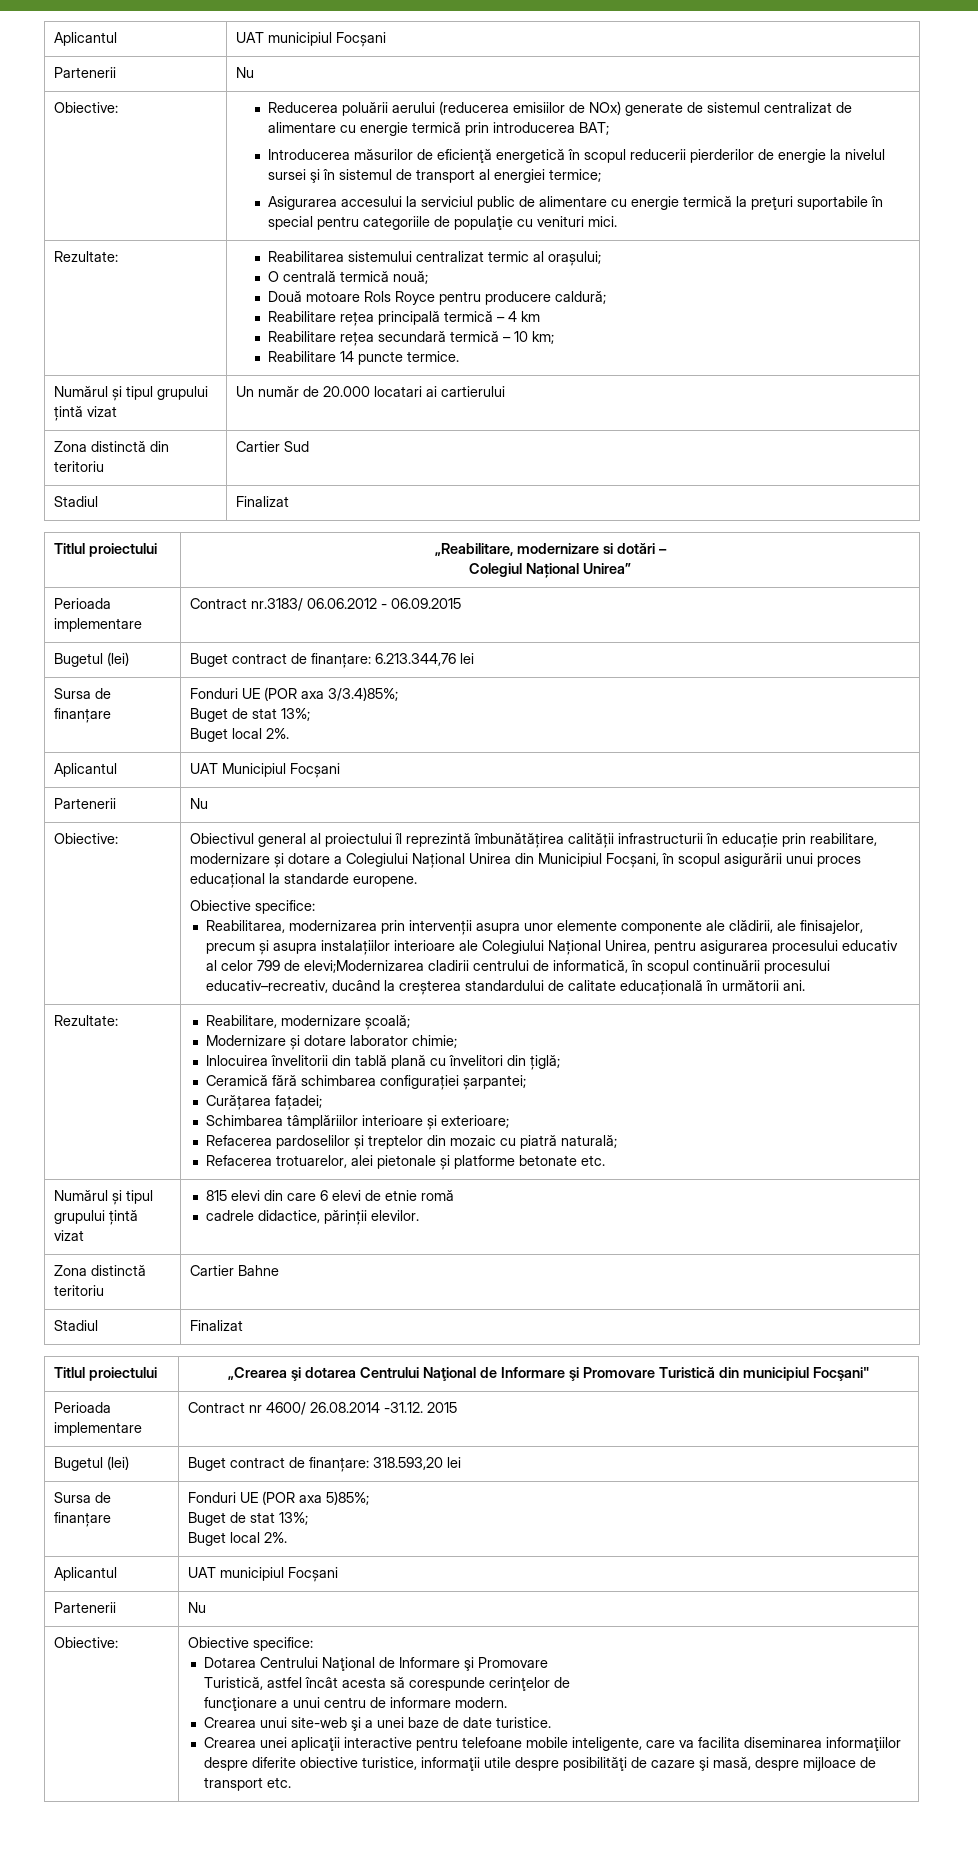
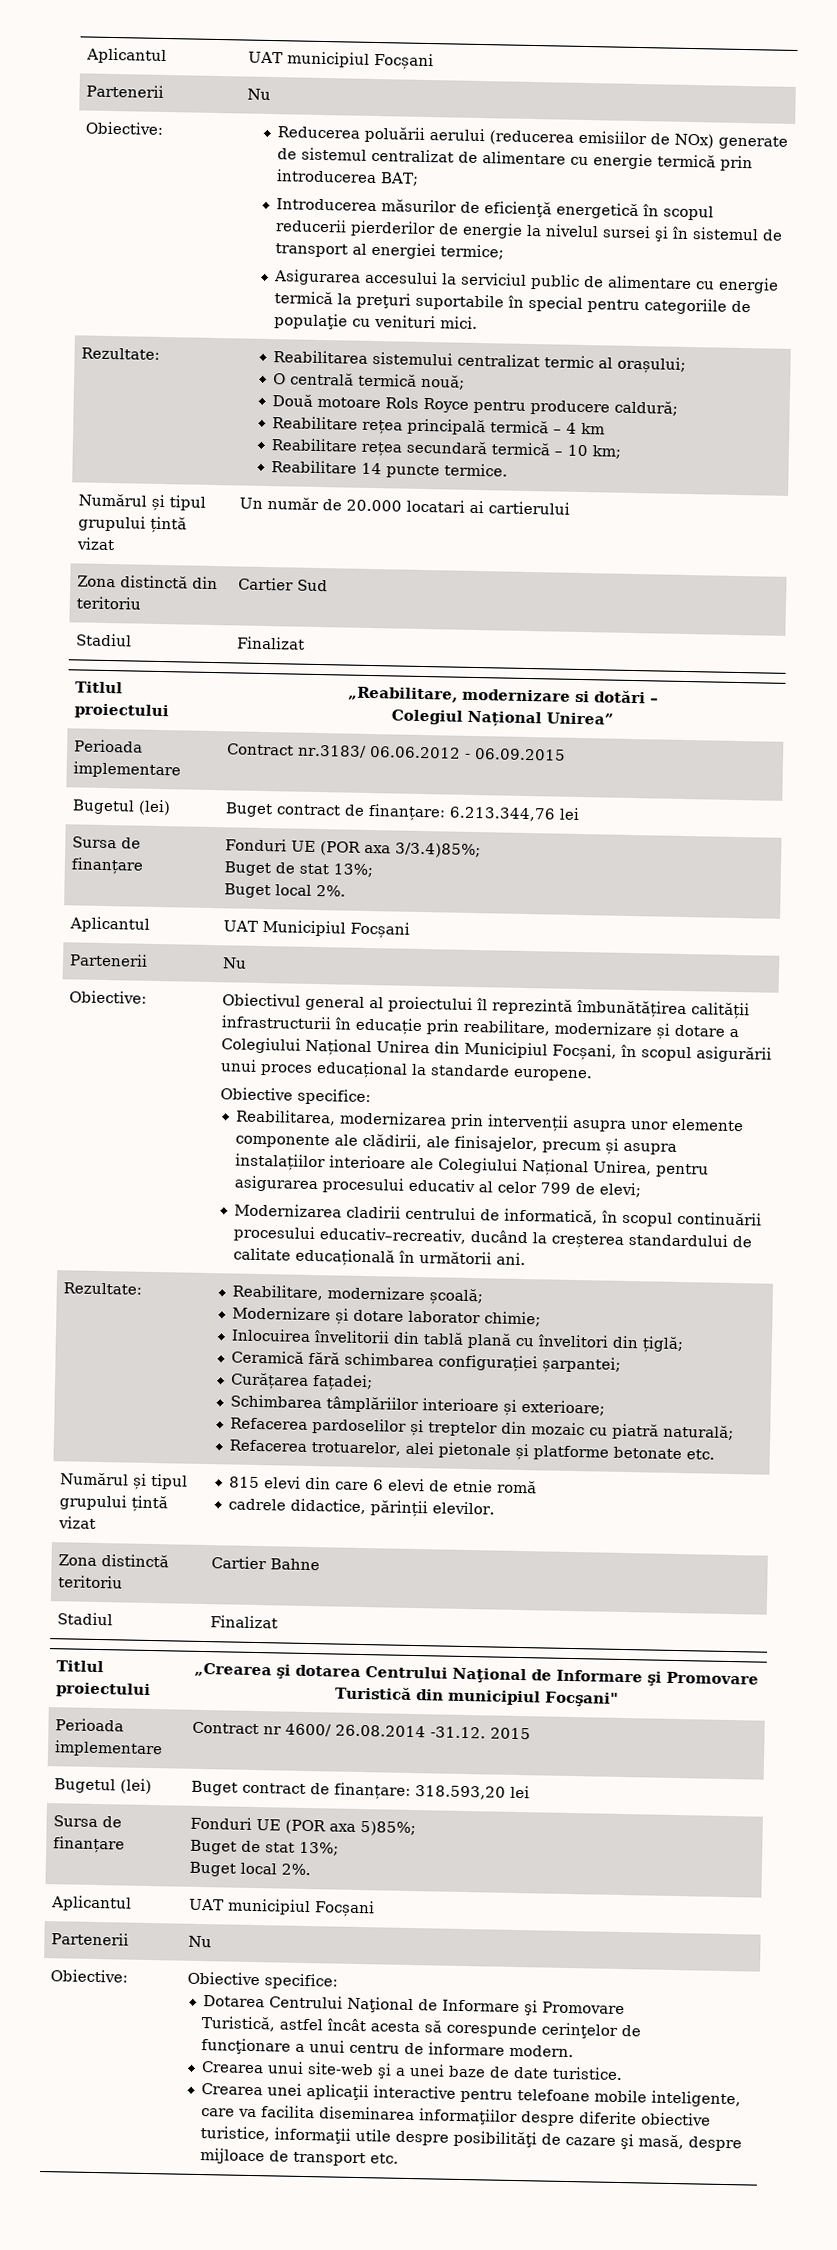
- Reabilitarea, modernizarea prin intervenții asupra unor elemente componente ale clădirii, ale finisajelor, precum și asupra instalațiilor interioare ale Colegiului Național Unirea, pentru asigurarea procesului educativ al celor 799 de elevi;Modernizarea cladirii centrului de informatică, în scopul continuării procesului educativ–recreativ, ducând la creșterea standardului de calitate educațională în următorii ani.
+ Reabilitarea, modernizarea prin intervenții asupra unor elemente componente ale clădirii, ale finisajelor, precum și asupra instalațiilor interioare ale Colegiului Național Unirea, pentru asigurarea procesului educativ al celor 799 de elevi;
+ Modernizarea cladirii centrului de informatică, în scopul continuării procesului educativ–recreativ, ducând la creșterea standardului de calitate educațională în următorii ani.

